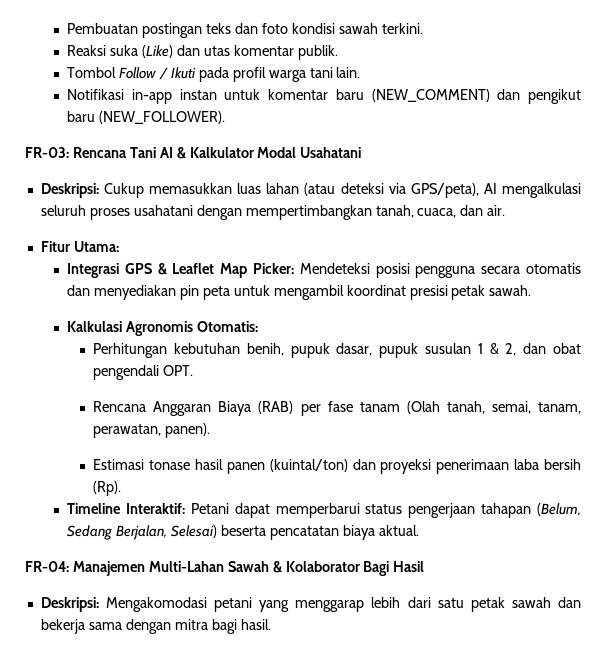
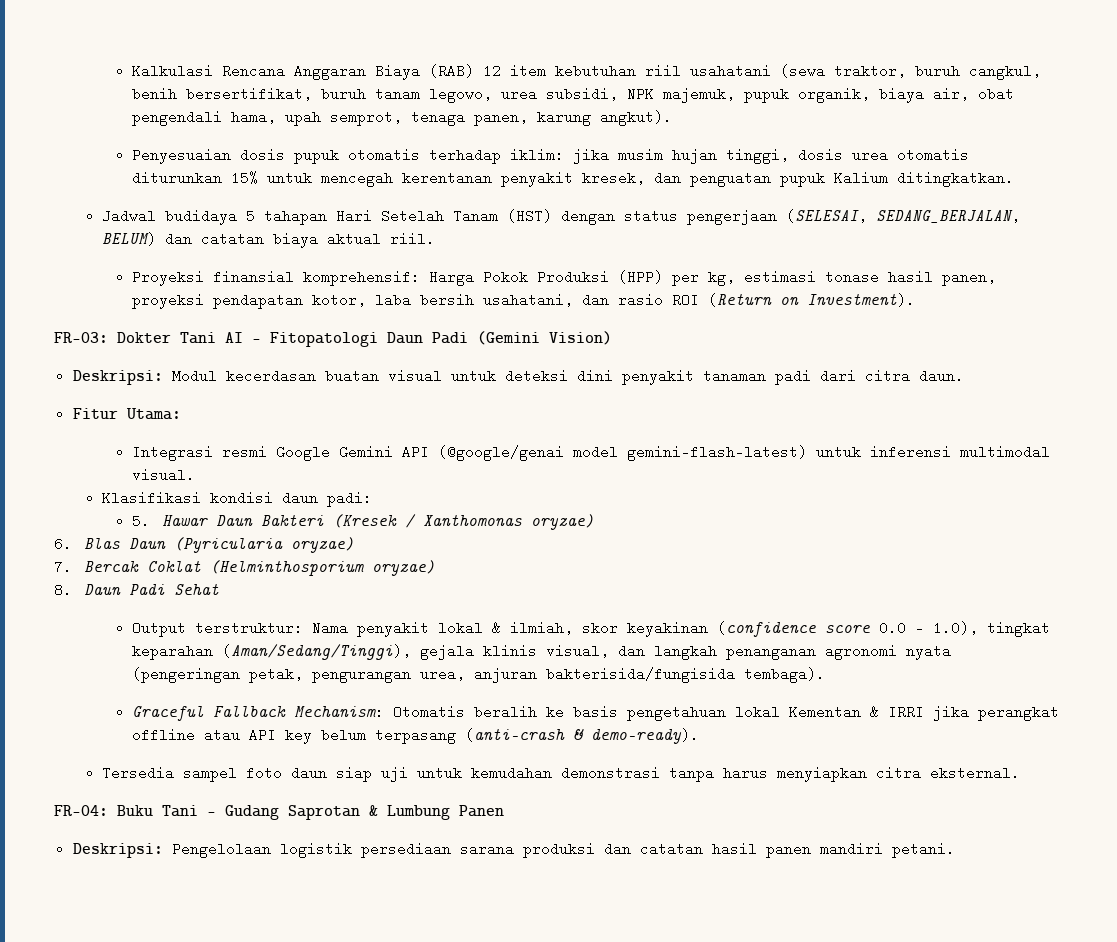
- Pembuatan postingan teks dan foto kondisi sawah terkini.
- Reaksi suka (Like) dan utas komentar publik.
- Tombol Follow / Ikuti pada profil warga tani lain.
- Notifikasi in-app instan untuk komentar baru (NEW_COMMENT) dan pengikut baru (NEW_FOLLOWER).
+ Kalkulasi Rencana Anggaran Biaya (RAB) 12 item kebutuhan riil usahatani (sewa traktor, buruh cangkul, benih bersertifikat, buruh tanam legowo, urea subsidi, NPK majemuk, pupuk organik, biaya air, obat pengendali hama, upah semprot, tenaga panen, karung angkut).
+ Penyesuaian dosis pupuk otomatis terhadap iklim: jika musim hujan tinggi, dosis urea otomatis diturunkan 15% untuk mencegah kerentanan penyakit kresek, dan penguatan pupuk Kalium ditingkatkan.
+ Jadwal budidaya 5 tahapan Hari Setelah Tanam (HST) dengan status pengerjaan (SELESAI, SEDANG_BERJALAN, BELUM) dan catatan biaya aktual riil.
+ Proyeksi finansial komprehensif: Harga Pokok Produksi (HPP) per kg, estimasi tonase hasil panen, proyeksi pendapatan kotor, laba bersih usahatani, dan rasio ROI (Return on Investment).
- FR-03: Rencana Tani AI & Kalkulator Modal Usahatani
- Deskripsi: Cukup memasukkan luas lahan (atau deteksi via GPS/peta), AI mengalkulasi seluruh proses usahatani dengan mempertimbangkan tanah, cuaca, dan air.
+ FR-03: Dokter Tani AI — Fitopatologi Daun Padi (Gemini Vision)
+ Deskripsi: Modul kecerdasan buatan visual untuk deteksi dini penyakit tanaman padi dari citra daun.
  Fitur Utama:
- Integrasi GPS & Leaflet Map Picker: Mendeteksi posisi pengguna secara otomatis dan menyediakan pin peta untuk mengambil koordinat presisi petak sawah.
- Kalkulasi Agronomis Otomatis:
- Perhitungan kebutuhan benih, pupuk dasar, pupuk susulan 1 & 2, dan obat pengendali OPT.
- Rencana Anggaran Biaya (RAB) per fase tanam (Olah tanah, semai, tanam, perawatan, panen).
- Estimasi tonase hasil panen (kuintal/ton) dan proyeksi penerimaan laba bersih (Rp).
- Timeline Interaktif: Petani dapat memperbarui status pengerjaan tahapan (Belum, Sedang Berjalan, Selesai) beserta pencatatan biaya aktual.
- FR-04: Manajemen Multi-Lahan Sawah & Kolaborator Bagi Hasil
- Deskripsi: Mengakomodasi petani yang menggarap lebih dari satu petak sawah dan bekerja sama dengan mitra bagi hasil.
+ Integrasi resmi Google Gemini API (@google/genai model gemini-flash-latest) untuk inferensi multimodal visual.
+ Klasifikasi kondisi daun padi:
+ 5. Hawar Daun Bakteri (Kresek / Xanthomonas oryzae)
+ 6. Blas Daun (Pyricularia oryzae)
+ 7. Bercak Coklat (Helminthosporium oryzae)
+ 8. Daun Padi Sehat
+ Output terstruktur: Nama penyakit lokal & ilmiah, skor keyakinan (confidence score 0.0 - 1.0), tingkat keparahan (Aman/Sedang/Tinggi), gejala klinis visual, dan langkah penanganan agronomi nyata (pengeringan petak, pengurangan urea, anjuran bakterisida/fungisida tembaga).
+ Graceful Fallback Mechanism: Otomatis beralih ke basis pengetahuan lokal Kementan & IRRI jika perangkat offline atau API key belum terpasang (anti-crash & demo-ready).
+ Tersedia sampel foto daun siap uji untuk kemudahan demonstrasi tanpa harus menyiapkan citra eksternal.
+ FR-04: Buku Tani — Gudang Saprotan & Lumbung Panen
+ Deskripsi: Pengelolaan logistik persediaan sarana produksi dan catatan hasil panen mandiri petani.

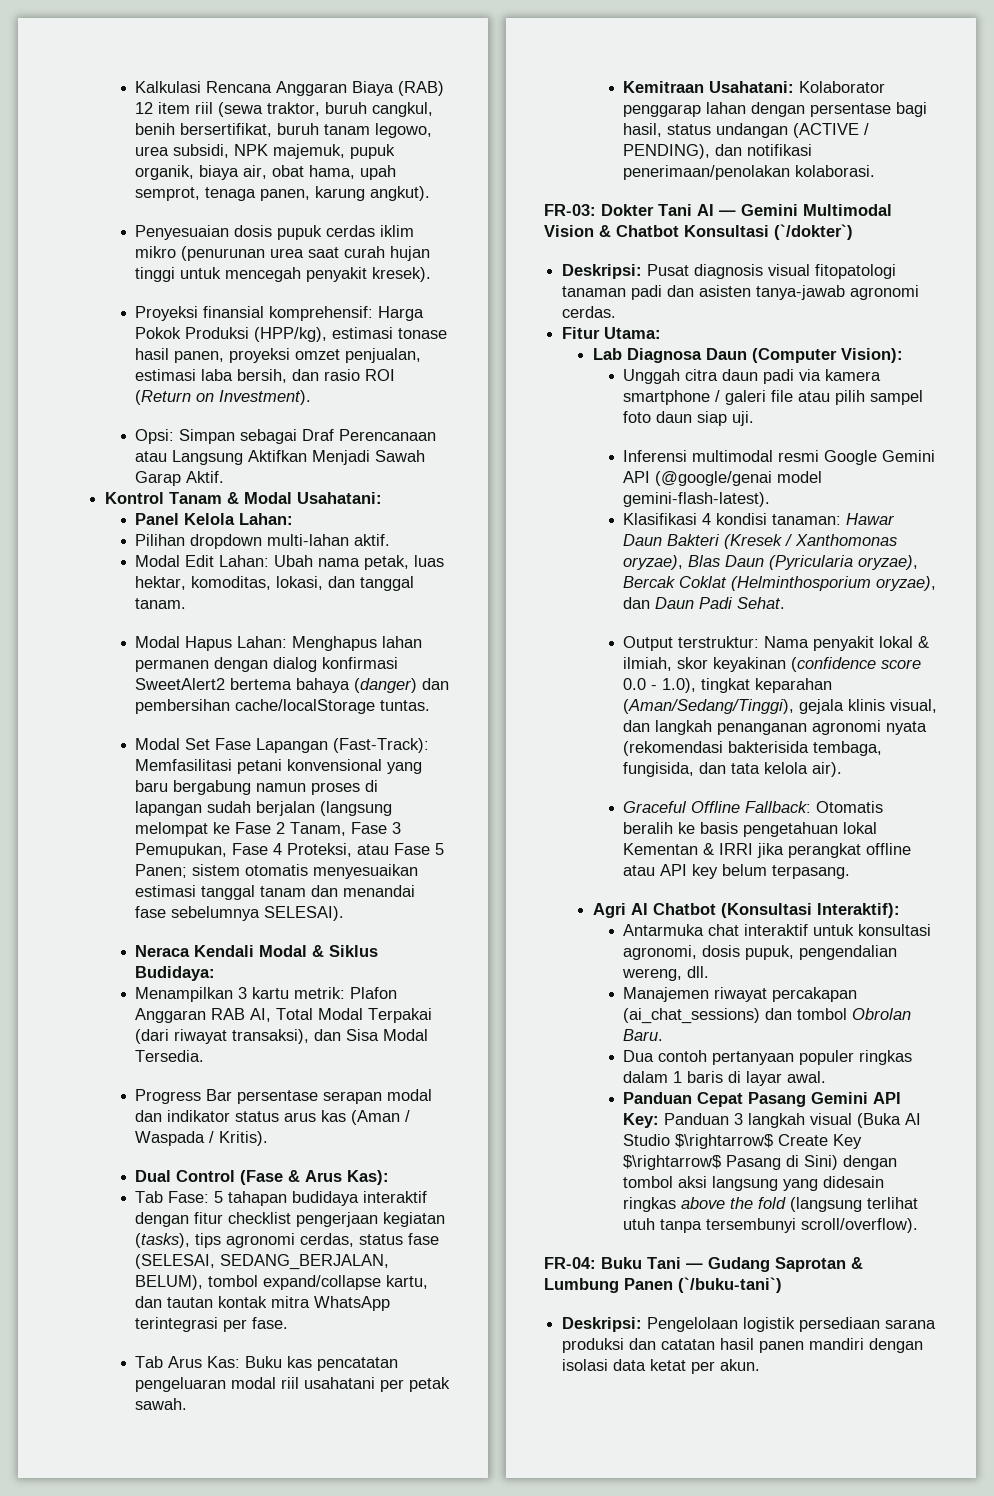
- Kalkulasi Rencana Anggaran Biaya (RAB) 12 item kebutuhan riil usahatani (sewa traktor, buruh cangkul, benih bersertifikat, buruh tanam legowo, urea subsidi, NPK majemuk, pupuk organik, biaya air, obat pengendali hama, upah semprot, tenaga panen, karung angkut).
+ Kalkulasi Rencana Anggaran Biaya (RAB) 12 item riil (sewa traktor, buruh cangkul, benih bersertifikat, buruh tanam legowo, urea subsidi, NPK majemuk, pupuk organik, biaya air, obat hama, upah semprot, tenaga panen, karung angkut).
- Penyesuaian dosis pupuk otomatis terhadap iklim: jika musim hujan tinggi, dosis urea otomatis diturunkan 15% untuk mencegah kerentanan penyakit kresek, dan penguatan pupuk Kalium ditingkatkan.
- Jadwal budidaya 5 tahapan Hari Setelah Tanam (HST) dengan status pengerjaan (SELESAI, SEDANG_BERJALAN, BELUM) dan catatan biaya aktual riil.
+ Penyesuaian dosis pupuk cerdas iklim mikro (penurunan urea saat curah hujan tinggi untuk mencegah penyakit kresek).
- Proyeksi finansial komprehensif: Harga Pokok Produksi (HPP) per kg, estimasi tonase hasil panen, proyeksi pendapatan kotor, laba bersih usahatani, dan rasio ROI (Return on Investment).
+ Proyeksi finansial komprehensif: Harga Pokok Produksi (HPP/kg), estimasi tonase hasil panen, proyeksi omzet penjualan, estimasi laba bersih, dan rasio ROI (Return on Investment).
+ Opsi: Simpan sebagai Draf Perencanaan atau Langsung Aktifkan Menjadi Sawah Garap Aktif.
+ Kontrol Tanam & Modal Usahatani:
+ Panel Kelola Lahan:
+ Pilihan dropdown multi-lahan aktif.
+ Modal Edit Lahan: Ubah nama petak, luas hektar, komoditas, lokasi, dan tanggal tanam.
+ Modal Hapus Lahan: Menghapus lahan permanen dengan dialog konfirmasi SweetAlert2 bertema bahaya (danger) dan pembersihan cache/localStorage tuntas.
+ Modal Set Fase Lapangan (Fast-Track): Memfasilitasi petani konvensional yang baru bergabung namun proses di lapangan sudah berjalan (langsung melompat ke Fase 2 Tanam, Fase 3 Pemupukan, Fase 4 Proteksi, atau Fase 5 Panen; sistem otomatis menyesuaikan estimasi tanggal tanam dan menandai fase sebelumnya SELESAI).
+ Neraca Kendali Modal & Siklus Budidaya:
+ Menampilkan 3 kartu metrik: Plafon Anggaran RAB AI, Total Modal Terpakai (dari riwayat transaksi), dan Sisa Modal Tersedia.
+ Progress Bar persentase serapan modal dan indikator status arus kas (Aman / Waspada / Kritis).
+ Dual Control (Fase & Arus Kas):
+ Tab Fase: 5 tahapan budidaya interaktif dengan fitur checklist pengerjaan kegiatan (tasks), tips agronomi cerdas, status fase (SELESAI, SEDANG_BERJALAN, BELUM), tombol expand/collapse kartu, dan tautan kontak mitra WhatsApp terintegrasi per fase.
+ Tab Arus Kas: Buku kas pencatatan pengeluaran modal riil usahatani per petak sawah.
+ Kemitraan Usahatani: Kolaborator penggarap lahan dengan persentase bagi hasil, status undangan (ACTIVE / PENDING), dan notifikasi penerimaan/penolakan kolaborasi.
- FR-03: Dokter Tani AI — Fitopatologi Daun Padi (Gemini Vision)
- Deskripsi: Modul kecerdasan buatan visual untuk deteksi dini penyakit tanaman padi dari citra daun.
+ FR-03: Dokter Tani AI — Gemini Multimodal Vision & Chatbot Konsultasi (`/dokter`)
+ Deskripsi: Pusat diagnosis visual fitopatologi tanaman padi dan asisten tanya-jawab agronomi cerdas.
  Fitur Utama:
- Integrasi resmi Google Gemini API (@google/genai model gemini-flash-latest) untuk inferensi multimodal visual.
- Klasifikasi kondisi daun padi:
- 5. Hawar Daun Bakteri (Kresek / Xanthomonas oryzae)
- 6. Blas Daun (Pyricularia oryzae)
- 7. Bercak Coklat (Helminthosporium oryzae)
- 8. Daun Padi Sehat
+ Lab Diagnosa Daun (Computer Vision):
+ Unggah citra daun padi via kamera smartphone / galeri file atau pilih sampel foto daun siap uji.
+ Inferensi multimodal resmi Google Gemini API (@google/genai model gemini-flash-latest).
+ Klasifikasi 4 kondisi tanaman: Hawar Daun Bakteri (Kresek / Xanthomonas oryzae), Blas Daun (Pyricularia oryzae), Bercak Coklat (Helminthosporium oryzae), dan Daun Padi Sehat.
- Output terstruktur: Nama penyakit lokal & ilmiah, skor keyakinan (confidence score 0.0 - 1.0), tingkat keparahan (Aman/Sedang/Tinggi), gejala klinis visual, dan langkah penanganan agronomi nyata (pengeringan petak, pengurangan urea, anjuran bakterisida/fungisida tembaga).
+ Output terstruktur: Nama penyakit lokal & ilmiah, skor keyakinan (confidence score 0.0 - 1.0), tingkat keparahan (Aman/Sedang/Tinggi), gejala klinis visual, dan langkah penanganan agronomi nyata (rekomendasi bakterisida tembaga, fungisida, dan tata kelola air).
- Graceful Fallback Mechanism: Otomatis beralih ke basis pengetahuan lokal Kementan & IRRI jika perangkat offline atau API key belum terpasang (anti-crash & demo-ready).
- Tersedia sampel foto daun siap uji untuk kemudahan demonstrasi tanpa harus menyiapkan citra eksternal.
+ Graceful Offline Fallback: Otomatis beralih ke basis pengetahuan lokal Kementan & IRRI jika perangkat offline atau API key belum terpasang.
+ Agri AI Chatbot (Konsultasi Interaktif):
+ Antarmuka chat interaktif untuk konsultasi agronomi, dosis pupuk, pengendalian wereng, dll.
+ Manajemen riwayat percakapan (ai_chat_sessions) dan tombol Obrolan Baru.
+ Dua contoh pertanyaan populer ringkas dalam 1 baris di layar awal.
+ Panduan Cepat Pasang Gemini API Key: Panduan 3 langkah visual (Buka AI Studio $\rightarrow$ Create Key $\rightarrow$ Pasang di Sini) dengan tombol aksi langsung yang didesain ringkas above the fold (langsung terlihat utuh tanpa tersembunyi scroll/overflow).
- FR-04: Buku Tani — Gudang Saprotan & Lumbung Panen
+ FR-04: Buku Tani — Gudang Saprotan & Lumbung Panen (`/buku-tani`)
- Deskripsi: Pengelolaan logistik persediaan sarana produksi dan catatan hasil panen mandiri petani.
+ Deskripsi: Pengelolaan logistik persediaan sarana produksi dan catatan hasil panen mandiri dengan isolasi data ketat per akun.

